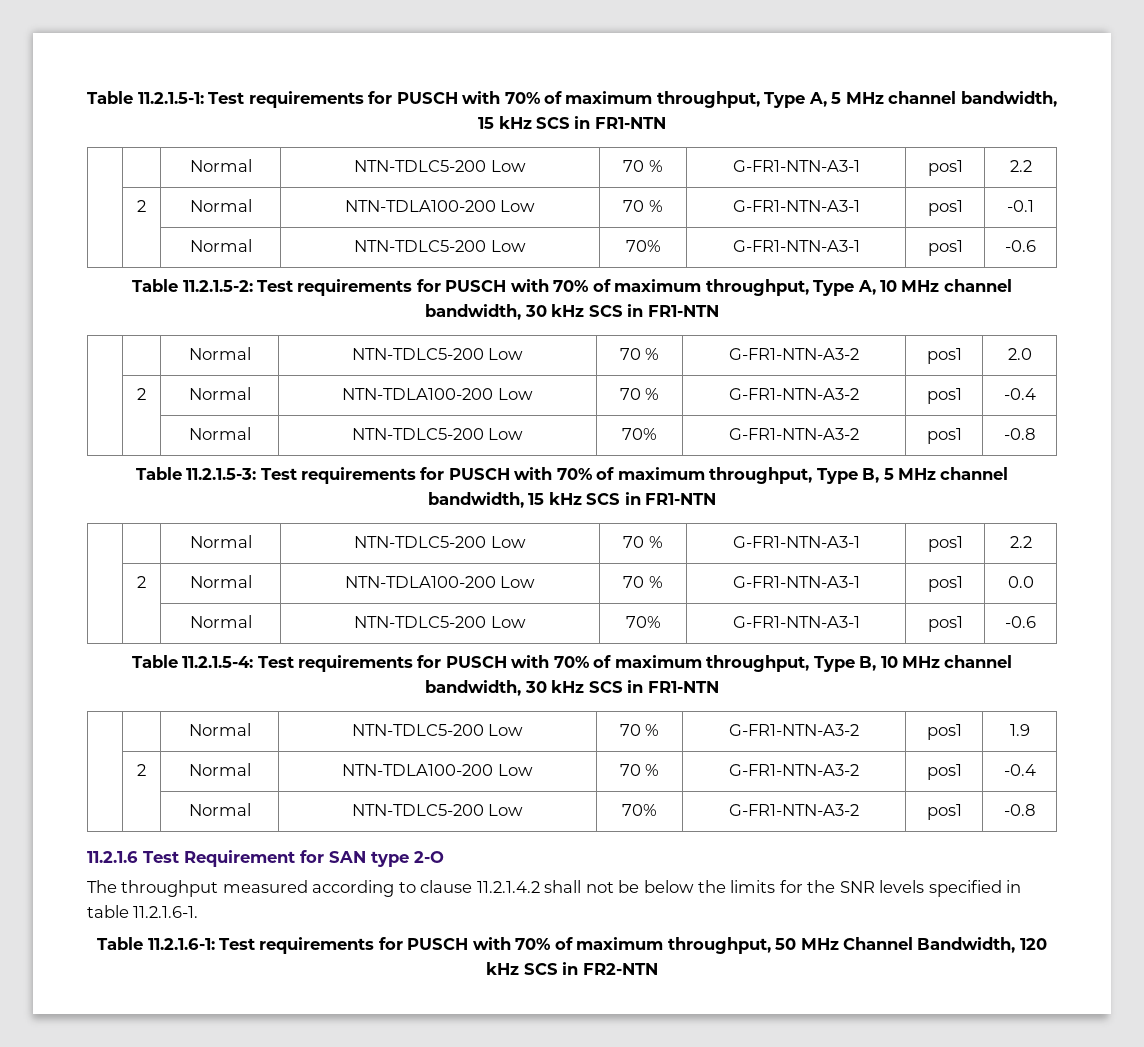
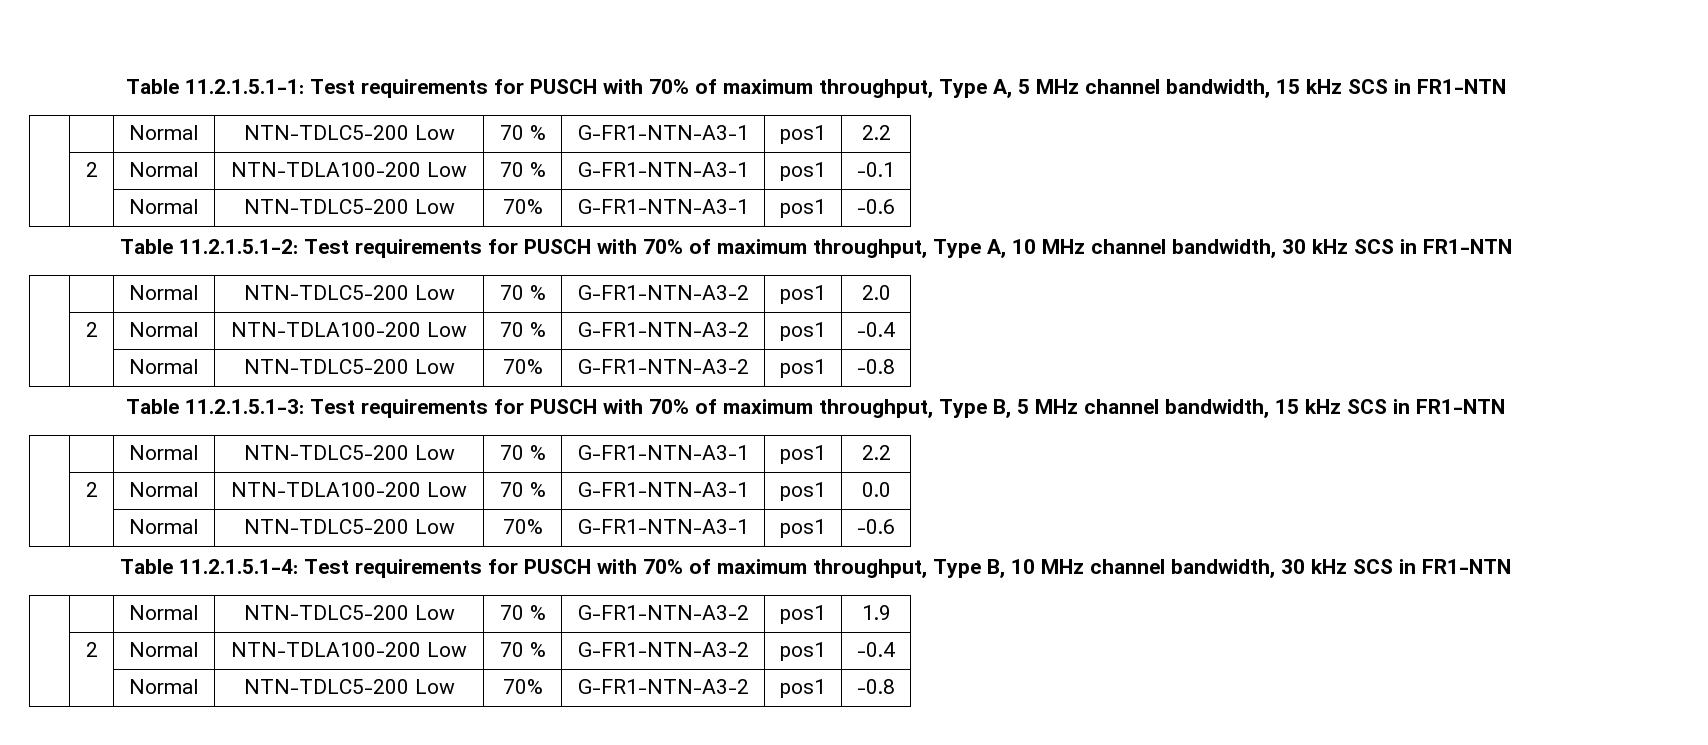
- Table 11.2.1.5-1: Test requirements for PUSCH with 70% of maximum throughput, Type A, 5 MHz channel bandwidth, 15 kHz SCS in FR1-NTN
+ Table 11.2.1.5.1-1: Test requirements for PUSCH with 70% of maximum throughput, Type A, 5 MHz channel bandwidth, 15 kHz SCS in FR1-NTN
- Table 11.2.1.5-2: Test requirements for PUSCH with 70% of maximum throughput, Type A, 10 MHz channel bandwidth, 30 kHz SCS in FR1-NTN
+ Table 11.2.1.5.1-2: Test requirements for PUSCH with 70% of maximum throughput, Type A, 10 MHz channel bandwidth, 30 kHz SCS in FR1-NTN
- Table 11.2.1.5-3: Test requirements for PUSCH with 70% of maximum throughput, Type B, 5 MHz channel bandwidth, 15 kHz SCS in FR1-NTN
+ Table 11.2.1.5.1-3: Test requirements for PUSCH with 70% of maximum throughput, Type B, 5 MHz channel bandwidth, 15 kHz SCS in FR1-NTN
- Table 11.2.1.5-4: Test requirements for PUSCH with 70% of maximum throughput, Type B, 10 MHz channel bandwidth, 30 kHz SCS in FR1-NTN
+ Table 11.2.1.5.1-4: Test requirements for PUSCH with 70% of maximum throughput, Type B, 10 MHz channel bandwidth, 30 kHz SCS in FR1-NTN
- 11.2.1.6 Test Requirement for SAN type 2-O
- The throughput measured according to clause 11.2.1.4.2 shall not be below the limits for the SNR levels specified in table 11.2.1.6-1.
- Table 11.2.1.6-1: Test requirements for PUSCH with 70% of maximum throughput, 50 MHz Channel Bandwidth, 120 kHz SCS in FR2-NTN

